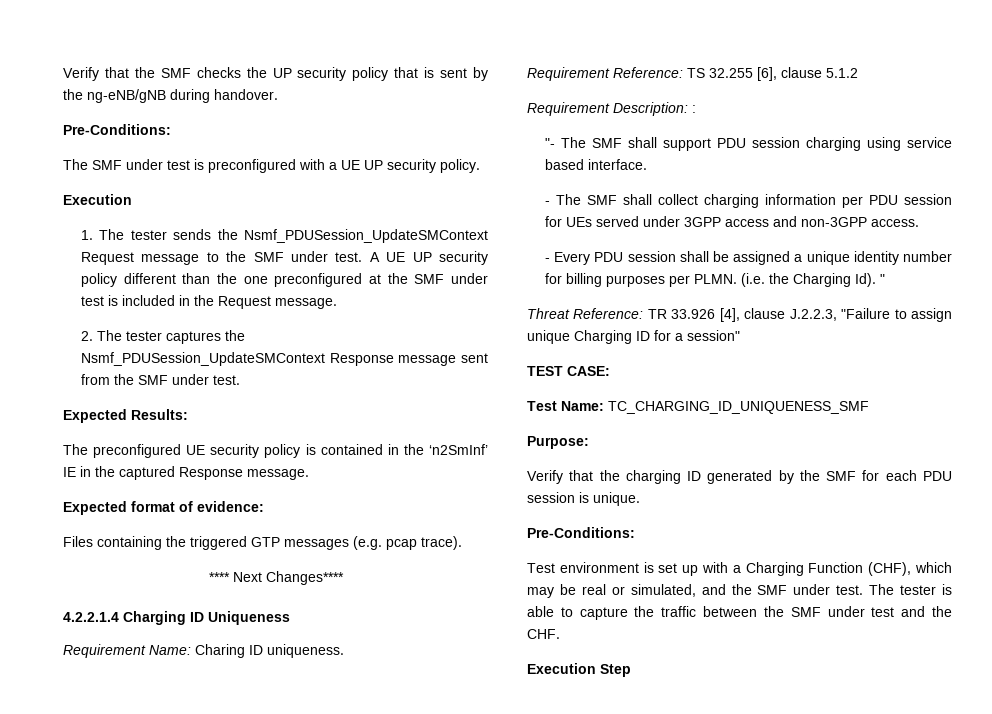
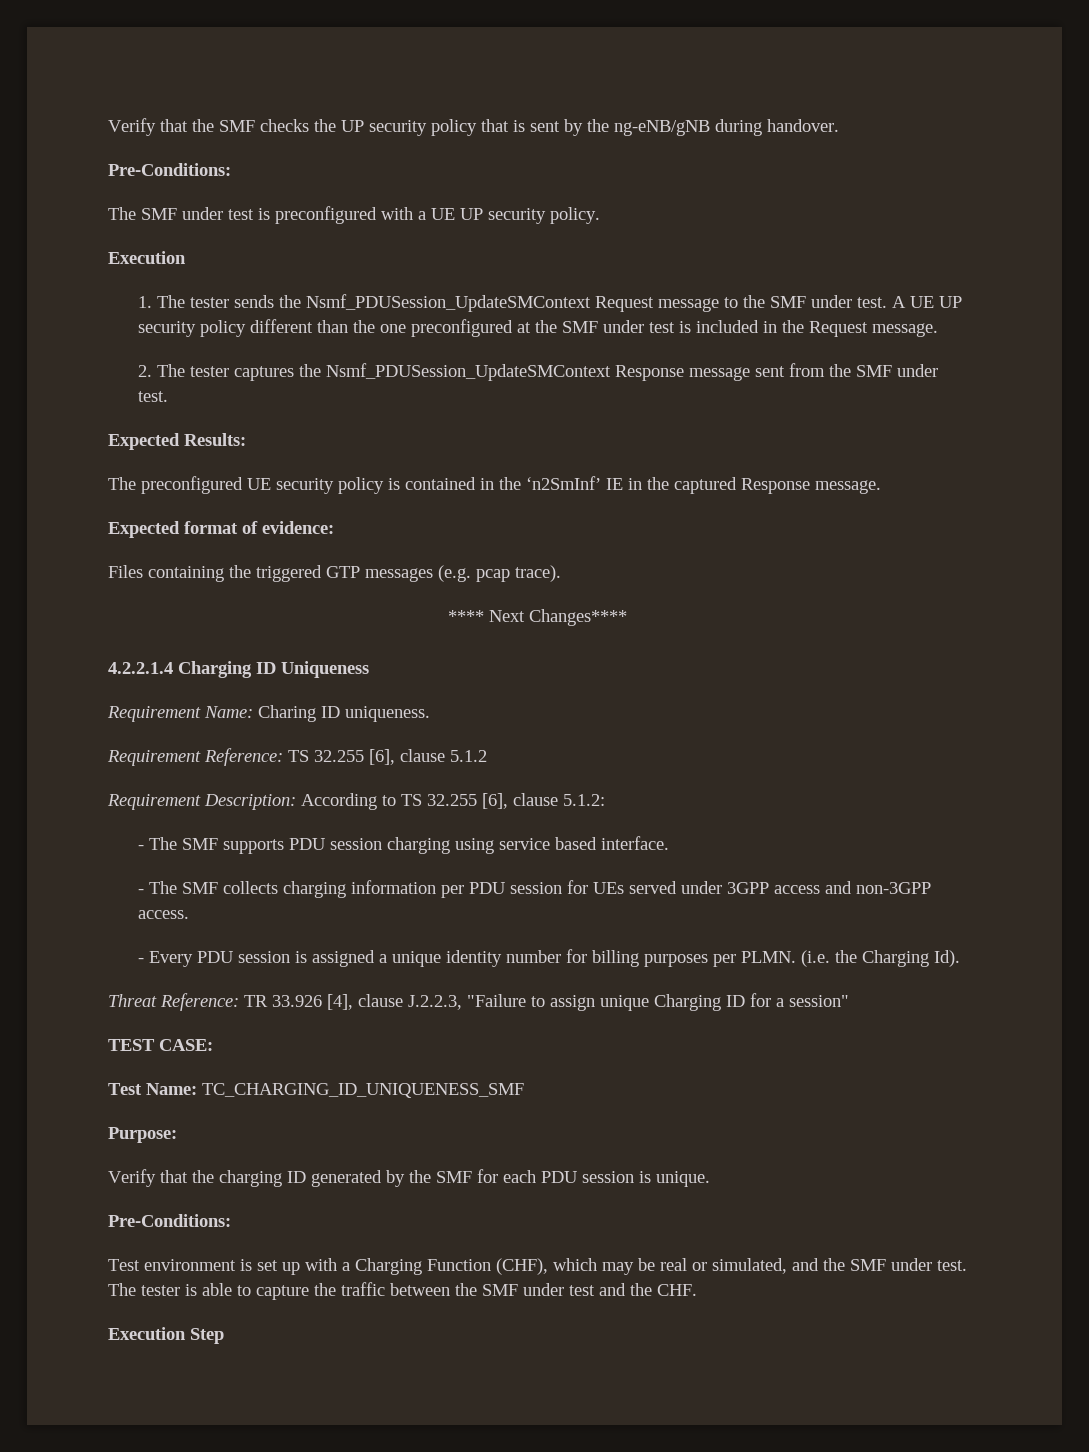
- Requirement Description: :
- "- The SMF shall support PDU session charging using service based interface.
+ Requirement Description: According to TS 32.255 [6], clause 5.1.2:
+ - The SMF supports PDU session charging using service based interface.
- - The SMF shall collect charging information per PDU session for UEs served under 3GPP access and non-3GPP access.
+ - The SMF collects charging information per PDU session for UEs served under 3GPP access and non-3GPP access.
- - Every PDU session shall be assigned a unique identity number for billing purposes per PLMN.
+ - Every PDU session is assigned a unique identity number for billing purposes per PLMN.
- (i.e. the Charging Id). "
+ (i.e. the Charging Id).

